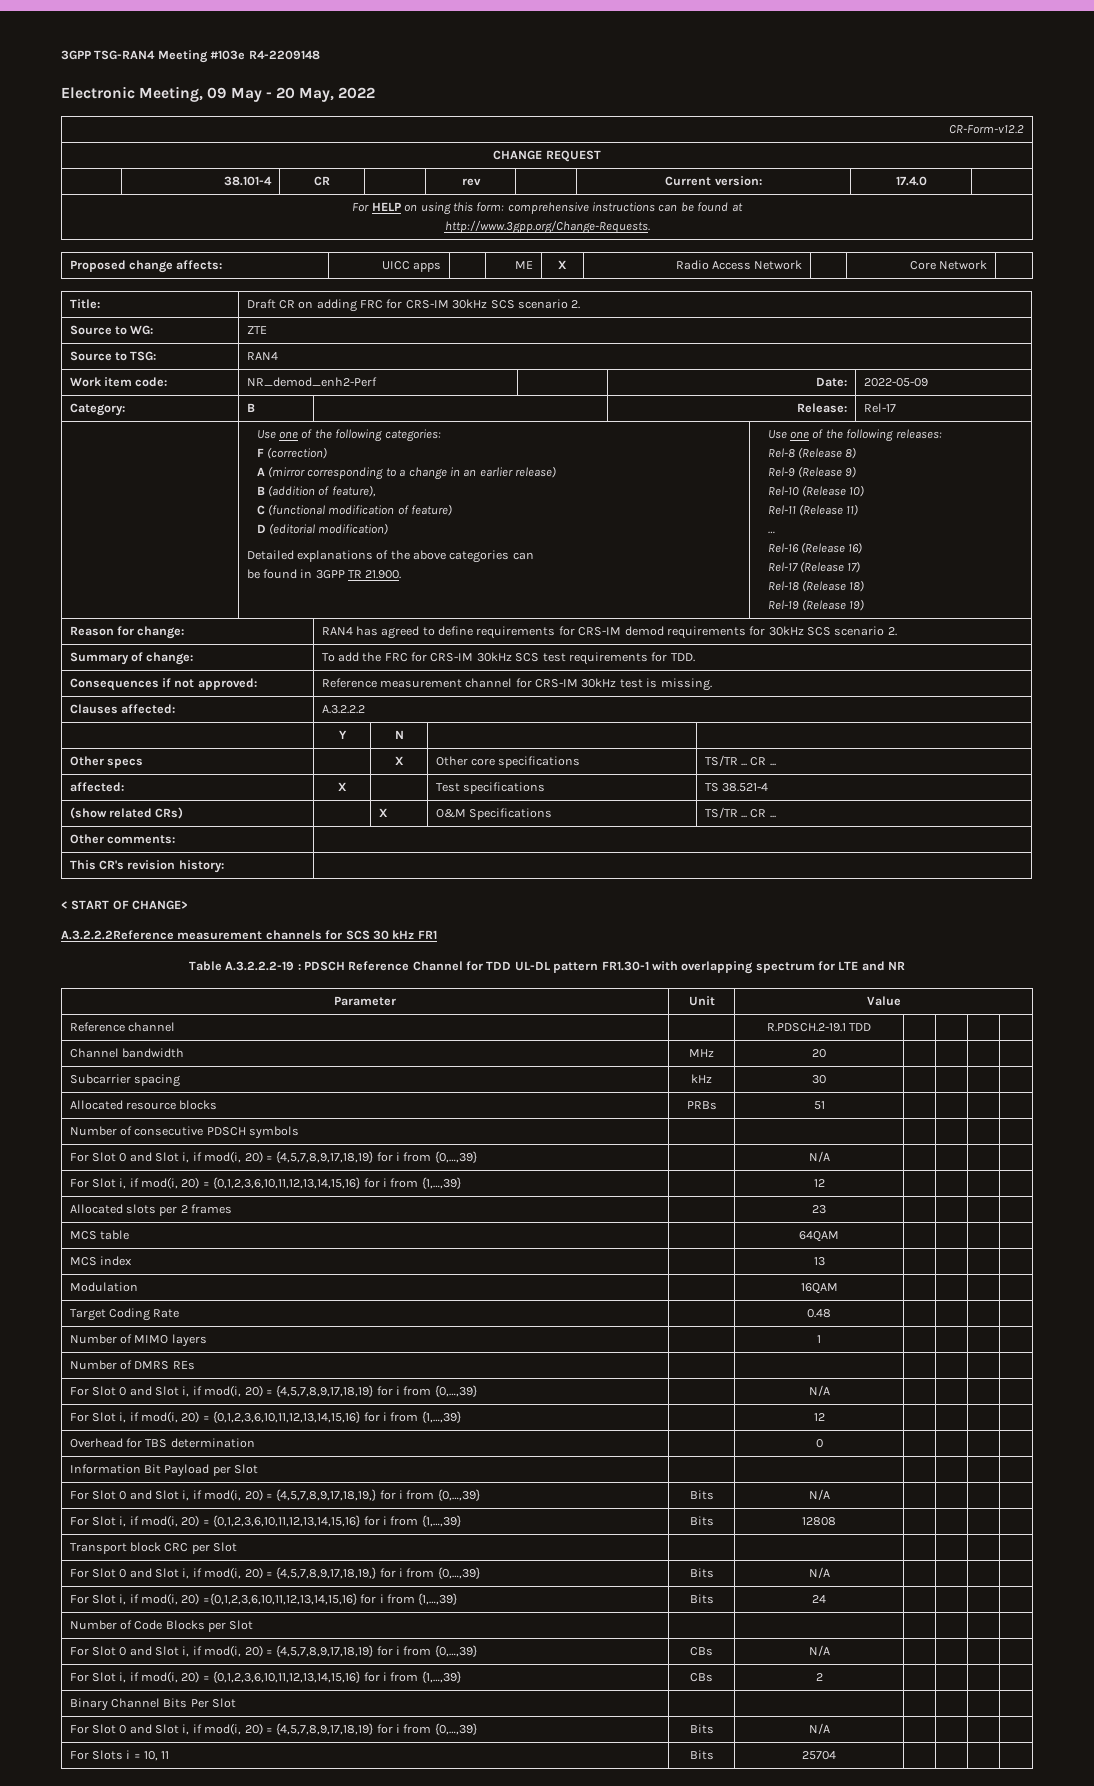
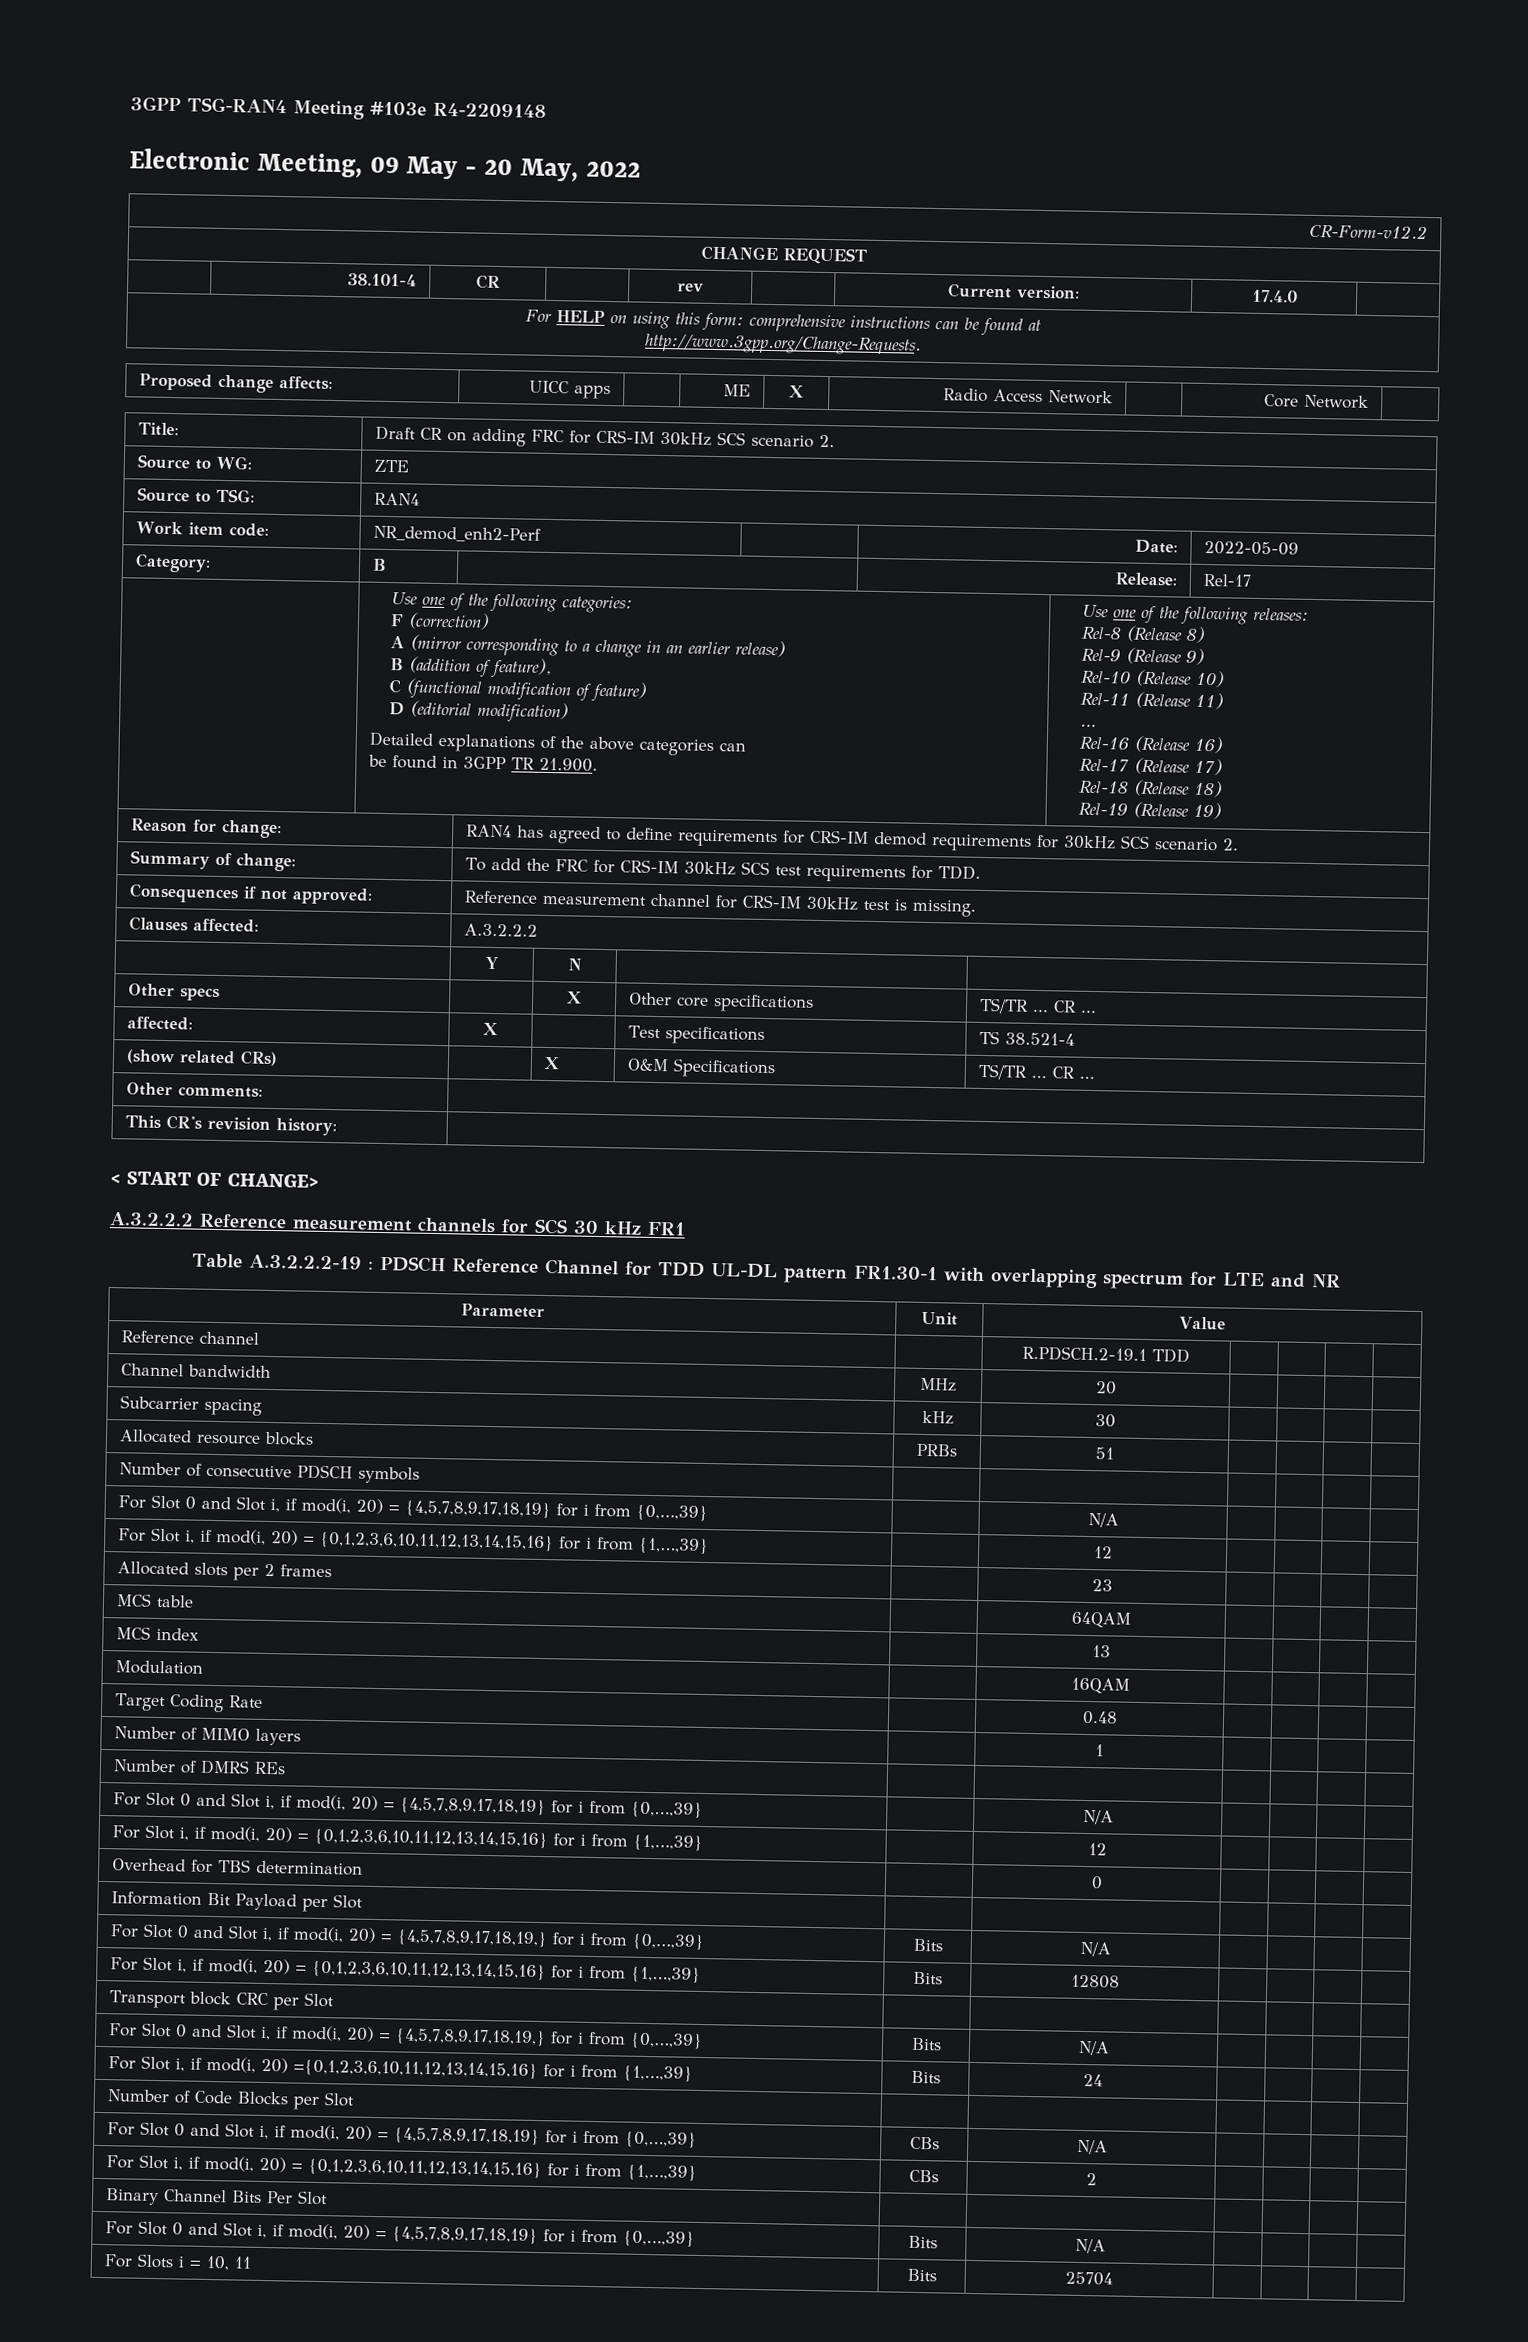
- A.3.2.2.2Reference measurement channels for SCS 30 kHz FR1
+ A.3.2.2.2 Reference measurement channels for SCS 30 kHz FR1

